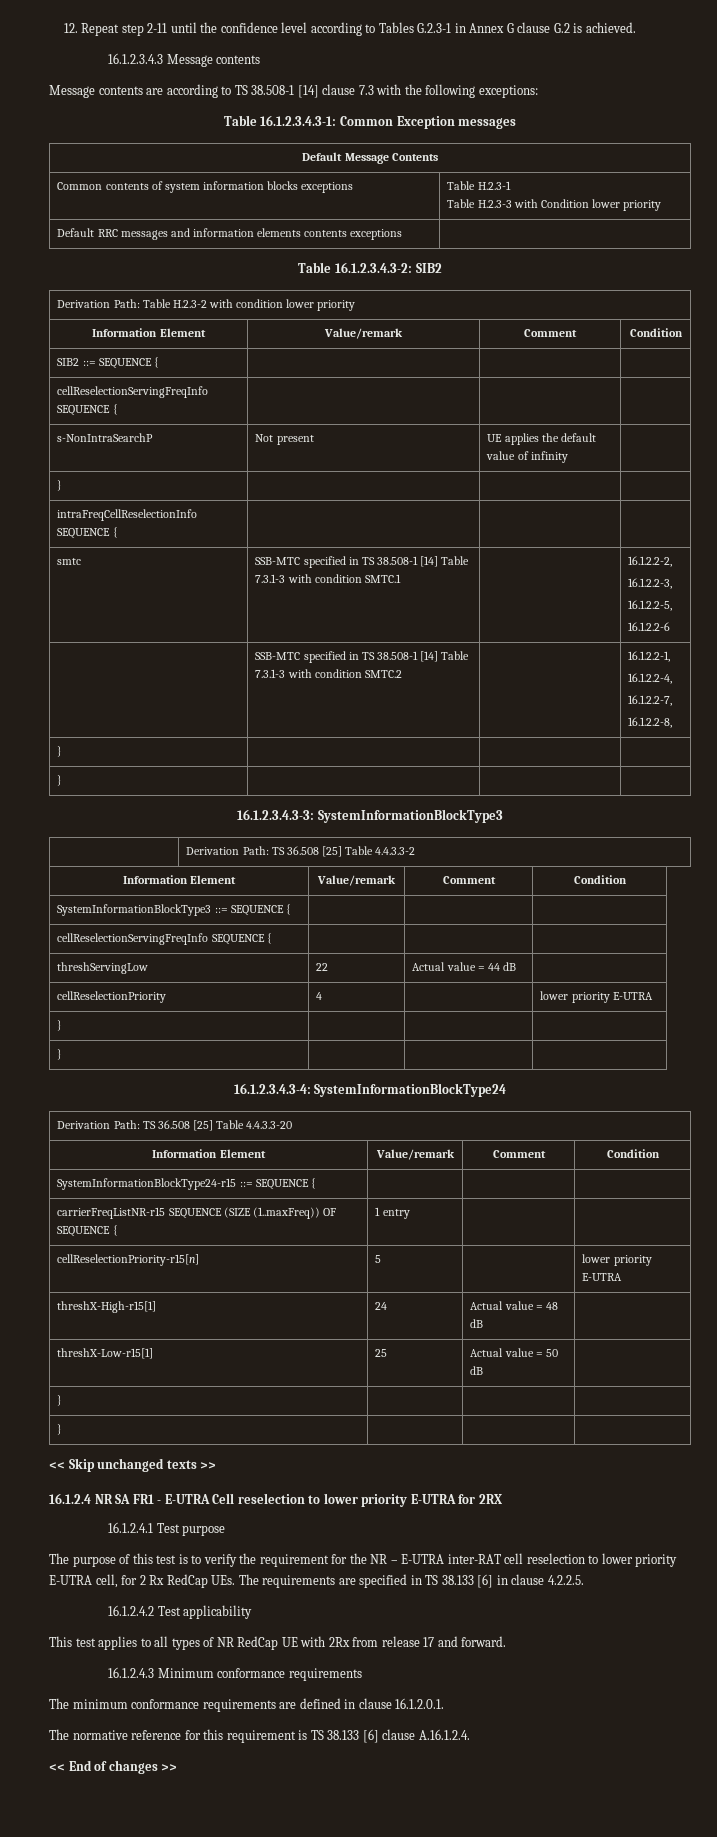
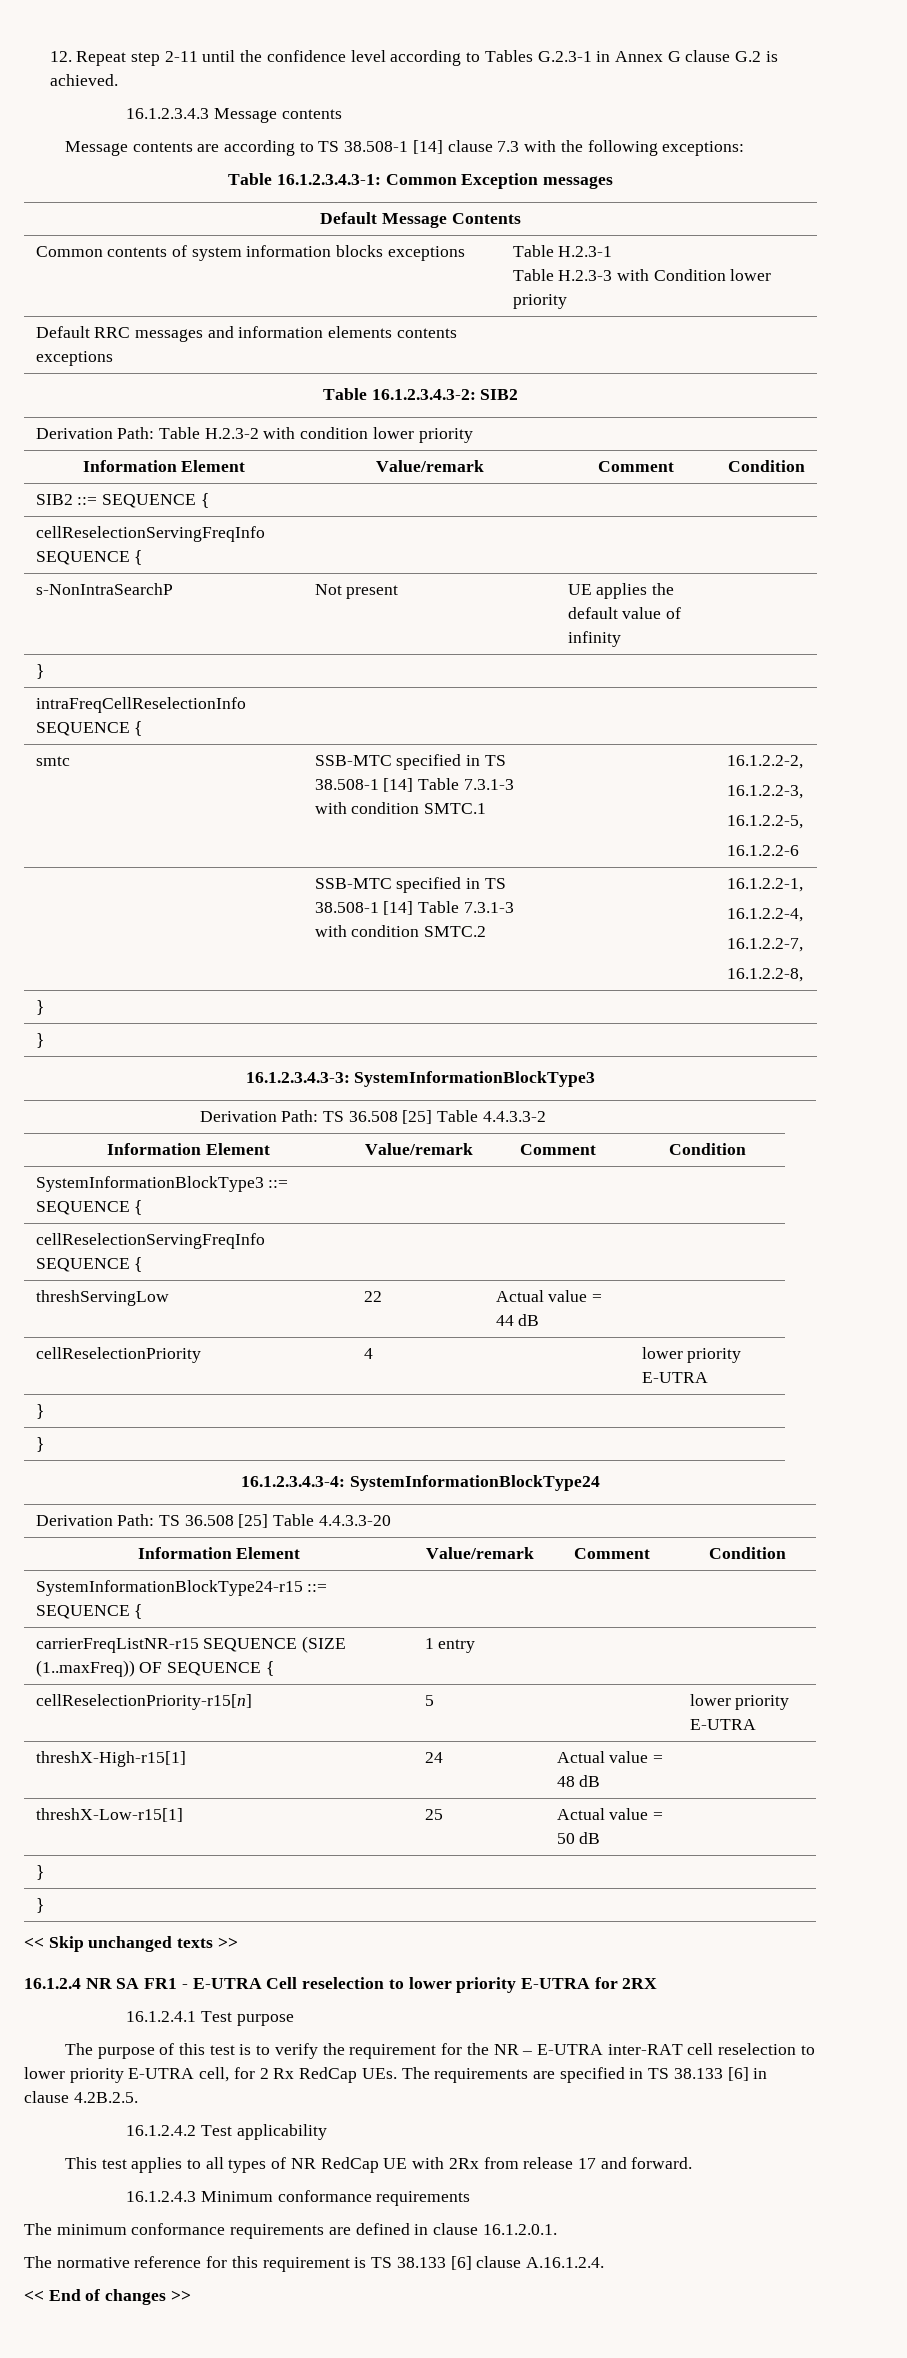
- The purpose of this test is to verify the requirement for the NR – E-UTRA inter-RAT cell reselection to lower priority E-UTRA cell, for 2 Rx RedCap UEs. The requirements are specified in TS 38.133 [6] in clause 4.2.2.5.
+ The purpose of this test is to verify the requirement for the NR – E-UTRA inter-RAT cell reselection to lower priority E-UTRA cell, for 2 Rx RedCap UEs. The requirements are specified in TS 38.133 [6] in clause 4.2B.2.5.

